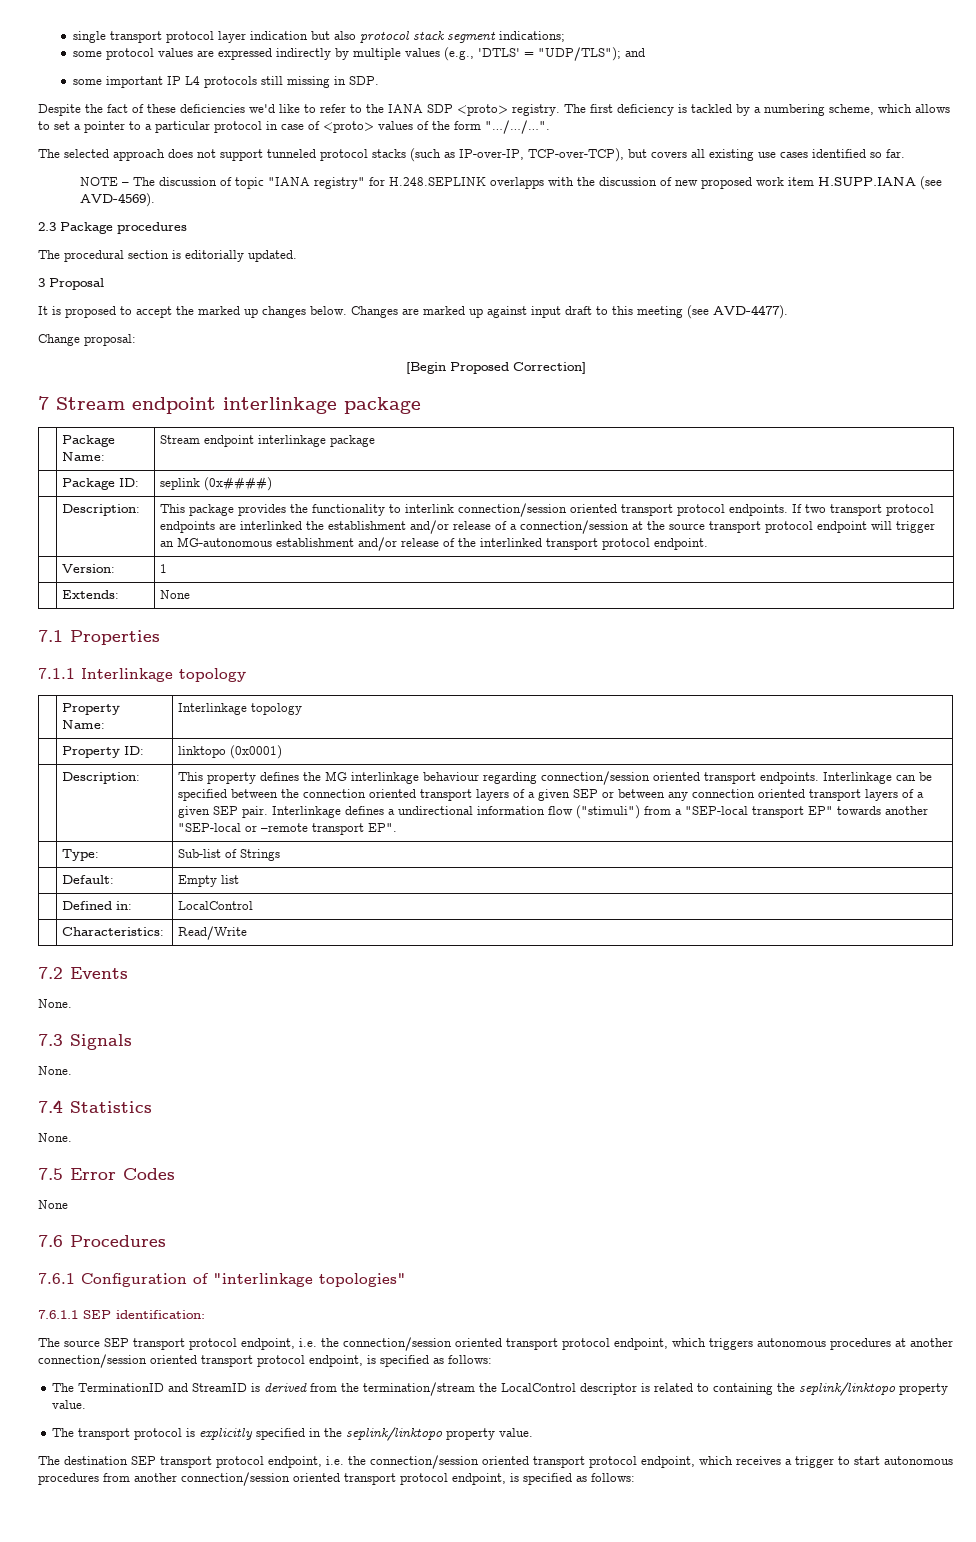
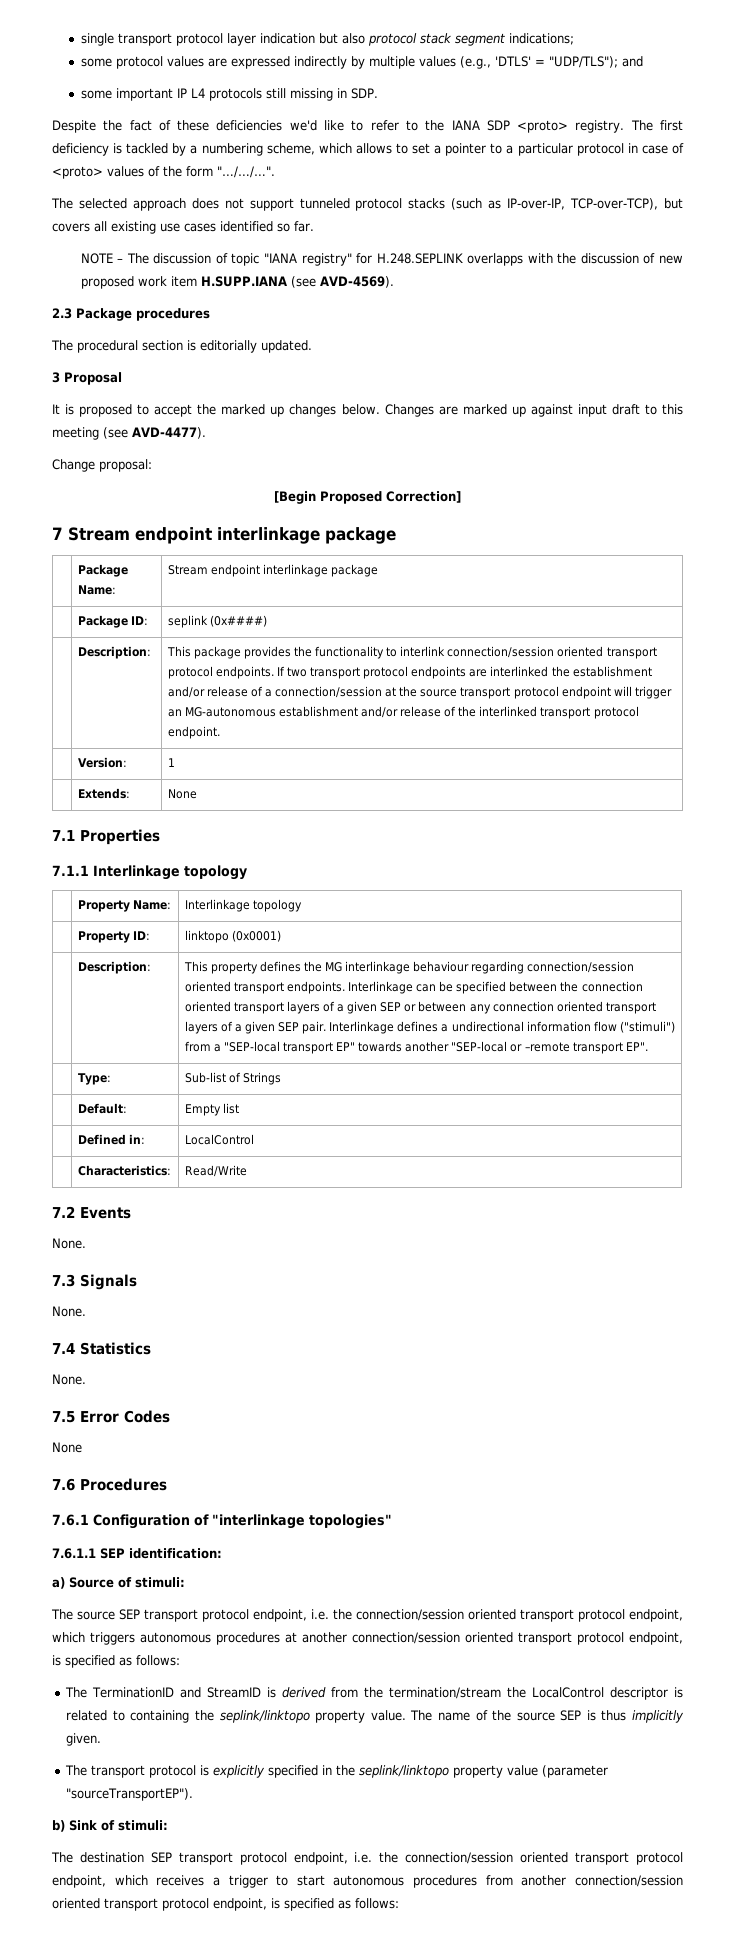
+ a) Source of stimuli:
+ The name of the source SEP is thus implicitly given.
- The transport protocol is explicitly specified in the seplink/linktopo property value.
+ The transport protocol is explicitly specified in the seplink/linktopo property value (parameter "sourceTransportEP").
+ b) Sink of stimuli:

